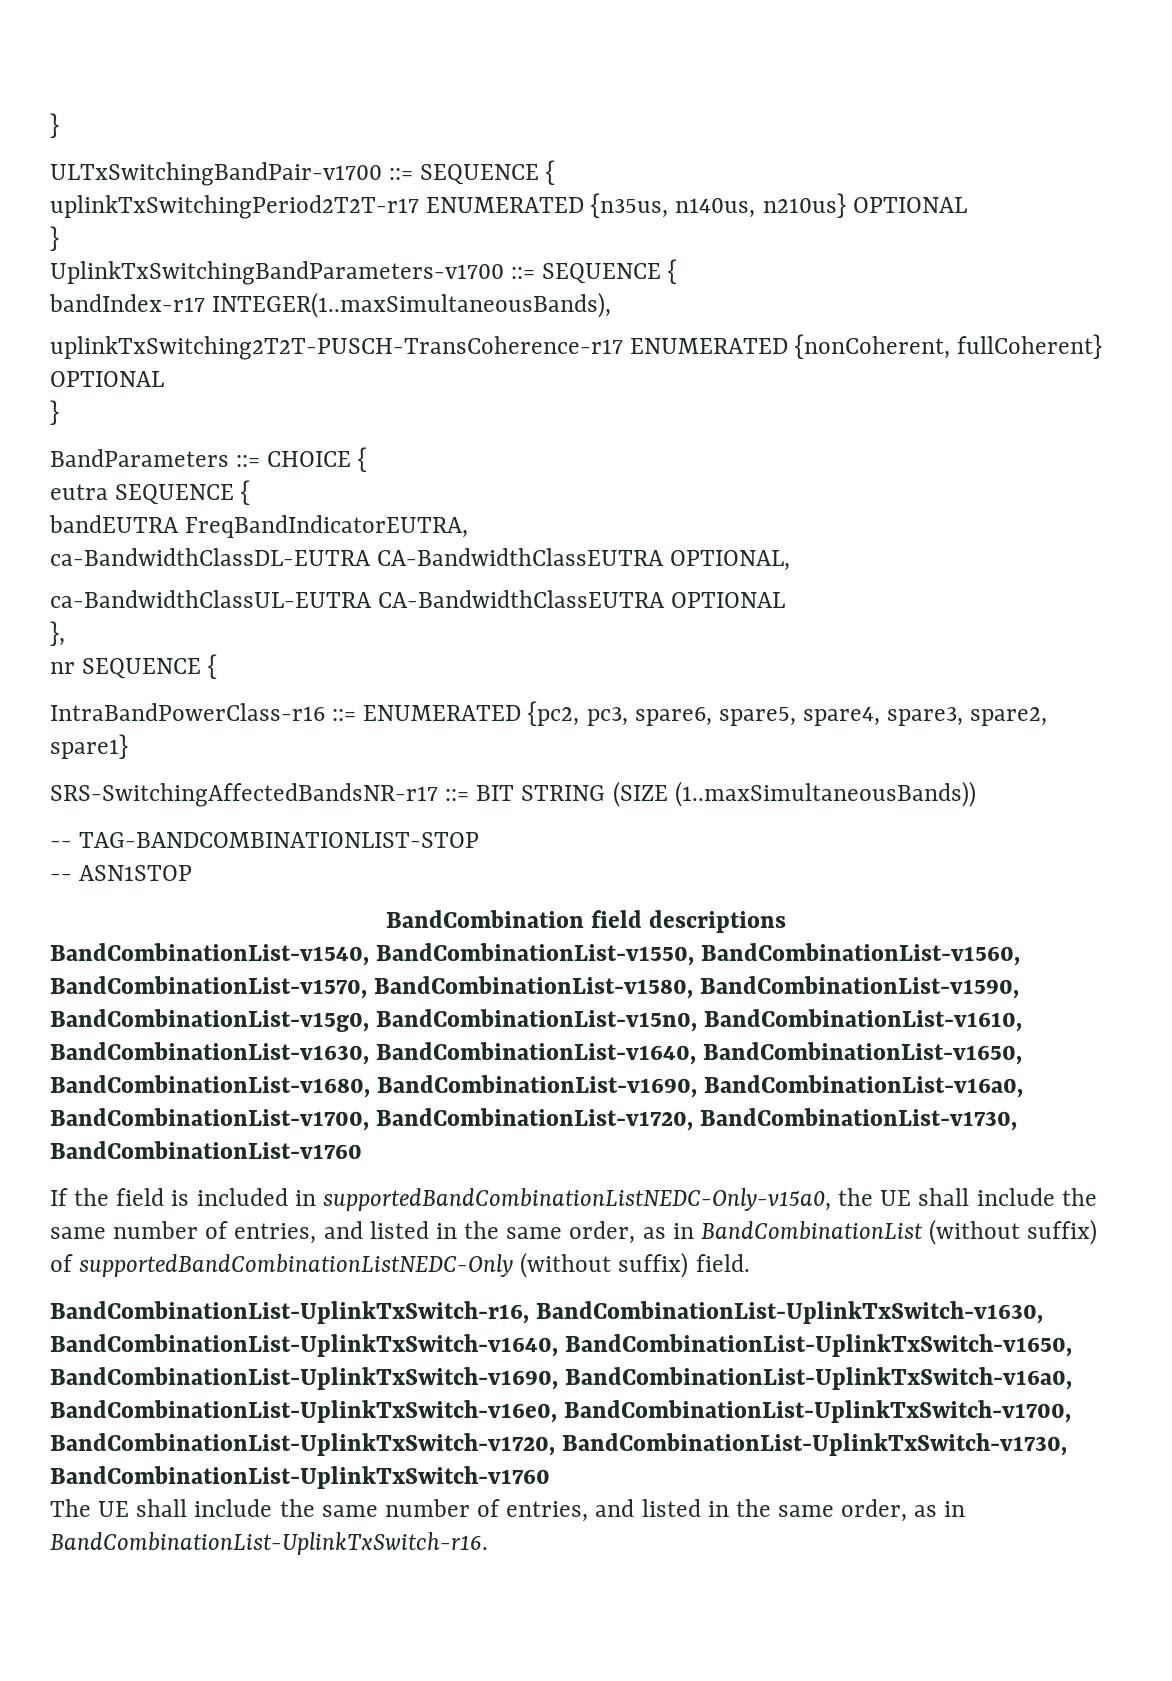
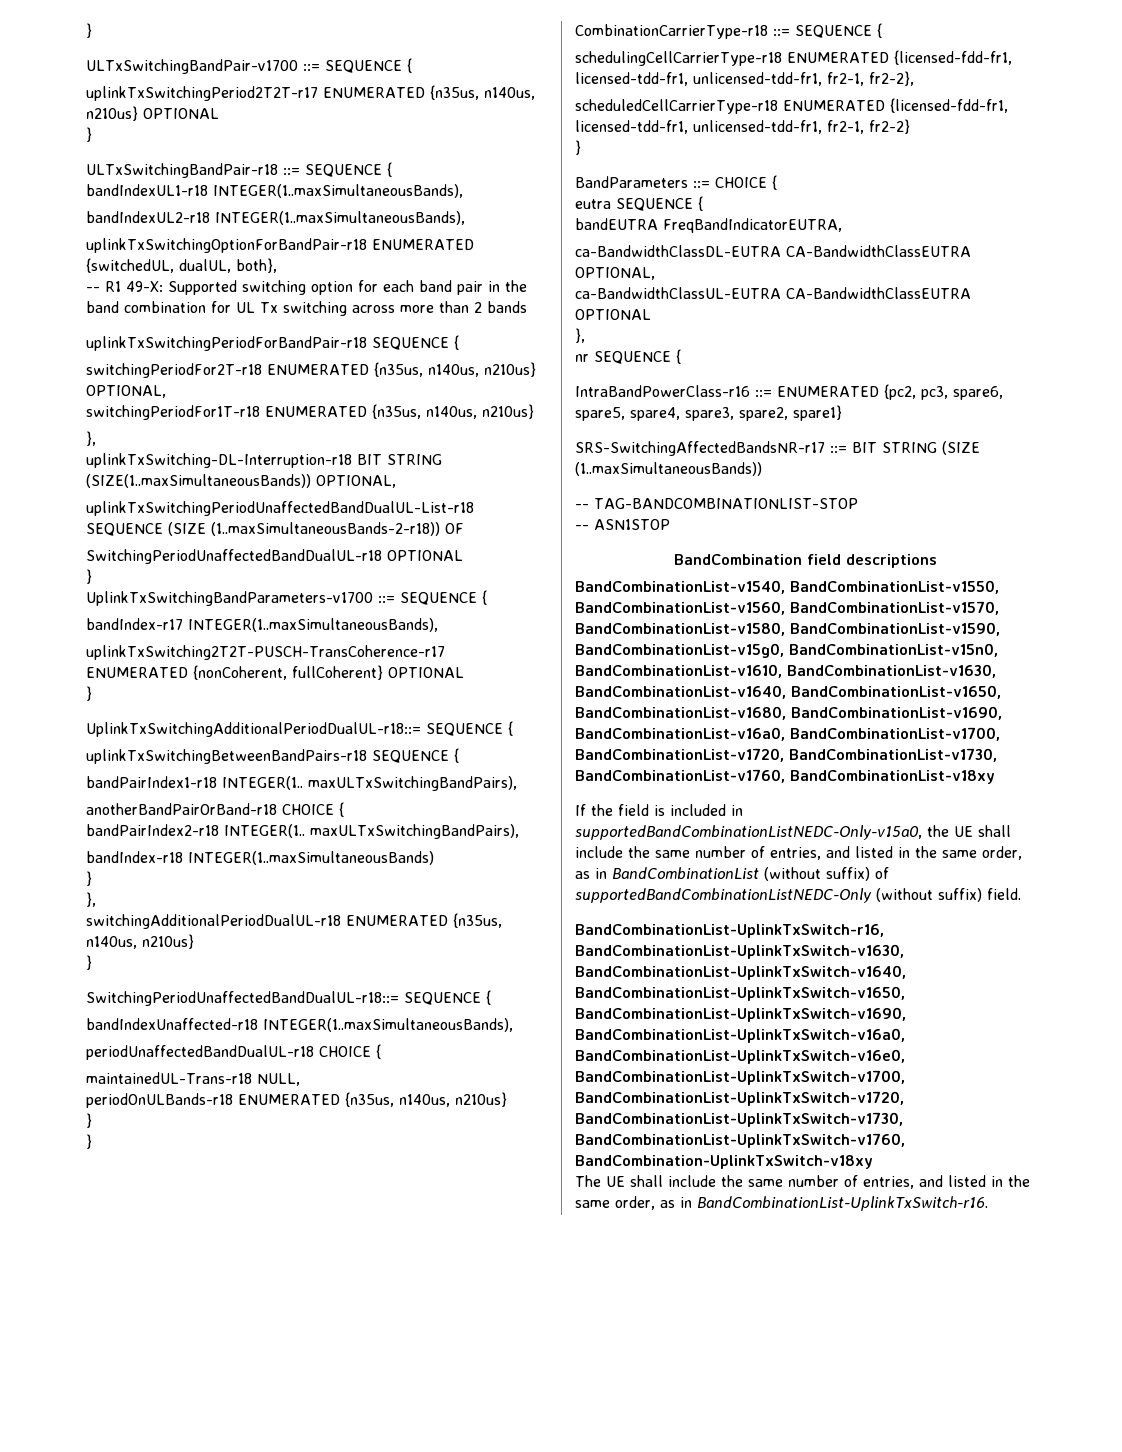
+ ULTxSwitchingBandPair-r18 ::= SEQUENCE {
+ bandIndexUL1-r18 INTEGER(1..maxSimultaneousBands),
+ bandIndexUL2-r18 INTEGER(1..maxSimultaneousBands),
+ uplinkTxSwitchingOptionForBandPair-r18 ENUMERATED {switchedUL, dualUL, both},
+ -- R1 49-X: Supported switching option for each band pair in the band combination for UL Tx switching across more than 2 bands
+ uplinkTxSwitchingPeriodForBandPair-r18 SEQUENCE {
+ switchingPeriodFor2T-r18 ENUMERATED {n35us, n140us, n210us} OPTIONAL,
+ switchingPeriodFor1T-r18 ENUMERATED {n35us, n140us, n210us}
+ },
+ uplinkTxSwitching-DL-Interruption-r18 BIT STRING (SIZE(1..maxSimultaneousBands)) OPTIONAL,
+ uplinkTxSwitchingPeriodUnaffectedBandDualUL-List-r18 SEQUENCE (SIZE (1..maxSimultaneousBands-2-r18)) OF
+ SwitchingPeriodUnaffectedBandDualUL-r18 OPTIONAL
+ }
+ UplinkTxSwitchingAdditionalPeriodDualUL-r18::= SEQUENCE {
+ uplinkTxSwitchingBetweenBandPairs-r18 SEQUENCE {
+ bandPairIndex1-r18 INTEGER(1.. maxULTxSwitchingBandPairs),
+ anotherBandPairOrBand-r18 CHOICE {
+ bandPairIndex2-r18 INTEGER(1.. maxULTxSwitchingBandPairs),
+ bandIndex-r18 INTEGER(1..maxSimultaneousBands)
+ }
+ },
+ switchingAdditionalPeriodDualUL-r18 ENUMERATED {n35us, n140us, n210us}
+ }
+ SwitchingPeriodUnaffectedBandDualUL-r18::= SEQUENCE {
+ bandIndexUnaffected-r18 INTEGER(1..maxSimultaneousBands),
+ periodUnaffectedBandDualUL-r18 CHOICE {
+ maintainedUL-Trans-r18 NULL,
+ periodOnULBands-r18 ENUMERATED {n35us, n140us, n210us}
+ }
+ }
+ CombinationCarrierType-r18 ::= SEQUENCE {
+ schedulingCellCarrierType-r18 ENUMERATED {licensed-fdd-fr1, licensed-tdd-fr1, unlicensed-tdd-fr1, fr2-1, fr2-2},
+ scheduledCellCarrierType-r18 ENUMERATED {licensed-fdd-fr1, licensed-tdd-fr1, unlicensed-tdd-fr1, fr2-1, fr2-2}
+ }
- BandCombinationList-v1540, BandCombinationList-v1550, BandCombinationList-v1560, BandCombinationList-v1570, BandCombinationList-v1580, BandCombinationList-v1590, BandCombinationList-v15g0, BandCombinationList-v15n0, BandCombinationList-v1610, BandCombinationList-v1630, BandCombinationList-v1640, BandCombinationList-v1650, BandCombinationList-v1680, BandCombinationList-v1690, BandCombinationList-v16a0, BandCombinationList-v1700, BandCombinationList-v1720, BandCombinationList-v1730, BandCombinationList-v1760
+ BandCombinationList-v1540, BandCombinationList-v1550, BandCombinationList-v1560, BandCombinationList-v1570, BandCombinationList-v1580, BandCombinationList-v1590, BandCombinationList-v15g0, BandCombinationList-v15n0, BandCombinationList-v1610, BandCombinationList-v1630, BandCombinationList-v1640, BandCombinationList-v1650, BandCombinationList-v1680, BandCombinationList-v1690, BandCombinationList-v16a0, BandCombinationList-v1700, BandCombinationList-v1720, BandCombinationList-v1730, BandCombinationList-v1760, BandCombinationList-v18xy
- BandCombinationList-UplinkTxSwitch-r16, BandCombinationList-UplinkTxSwitch-v1630, BandCombinationList-UplinkTxSwitch-v1640, BandCombinationList-UplinkTxSwitch-v1650, BandCombinationList-UplinkTxSwitch-v1690, BandCombinationList-UplinkTxSwitch-v16a0, BandCombinationList-UplinkTxSwitch-v16e0, BandCombinationList-UplinkTxSwitch-v1700, BandCombinationList-UplinkTxSwitch-v1720, BandCombinationList-UplinkTxSwitch-v1730, BandCombinationList-UplinkTxSwitch-v1760
+ BandCombinationList-UplinkTxSwitch-r16, BandCombinationList-UplinkTxSwitch-v1630, BandCombinationList-UplinkTxSwitch-v1640, BandCombinationList-UplinkTxSwitch-v1650, BandCombinationList-UplinkTxSwitch-v1690, BandCombinationList-UplinkTxSwitch-v16a0, BandCombinationList-UplinkTxSwitch-v16e0, BandCombinationList-UplinkTxSwitch-v1700, BandCombinationList-UplinkTxSwitch-v1720, BandCombinationList-UplinkTxSwitch-v1730, BandCombinationList-UplinkTxSwitch-v1760, BandCombination-UplinkTxSwitch-v18xy

